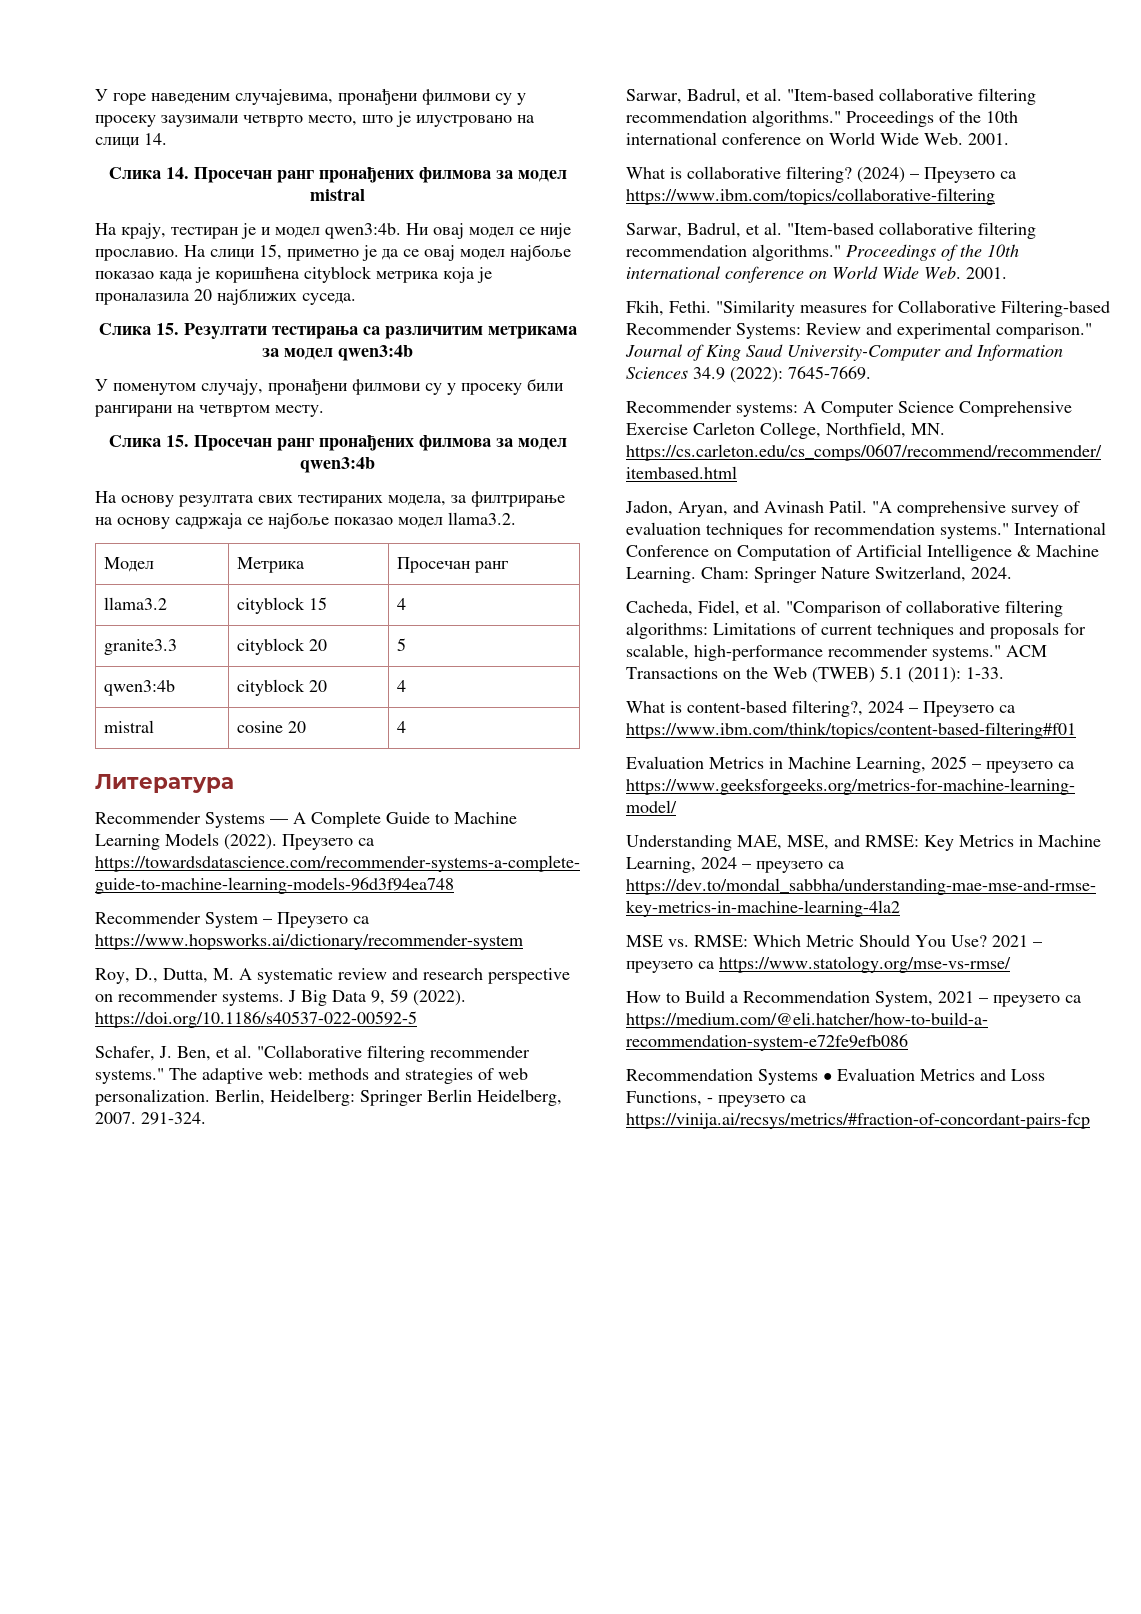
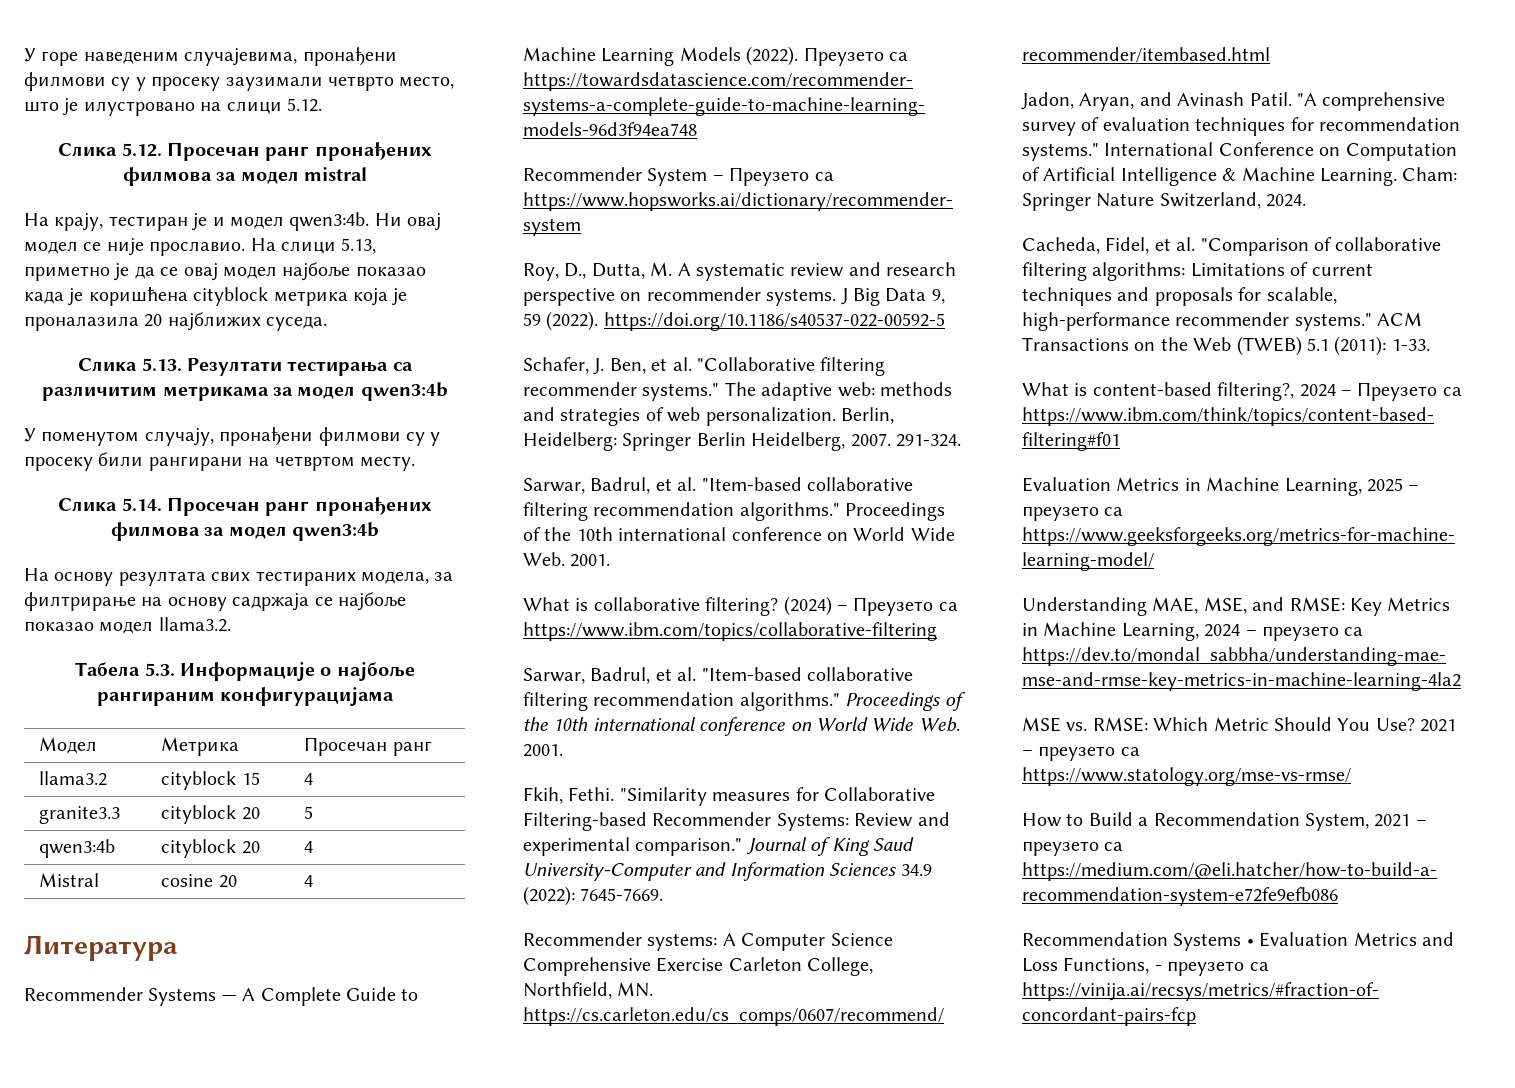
- У горе наведеним случајевима, пронађени филмови су у просеку заузимали четврто место, што је илустровано на слици 14.
- Слика 14. Просечан ранг пронађених филмова за модел mistral
+ У горе наведеним случајевима, пронађени филмови су у просеку заузимали четврто место, што је илустровано на слици 5.12.
+ Слика 5.12. Просечан ранг пронађених филмова за модел mistral
- На слици 15, приметно је да се овај модел најбоље показао када је коришћена cityblock метрика која је проналазила 20 најближих суседа.
+ На слици 5.13, приметно је да се овај модел најбоље показао када је коришћена cityblock метрика која је проналазила 20 најближих суседа.
- Слика 15. Резултати тестирања са различитим метрикама за модел qwen3:4b
+ Слика 5.13. Резултати тестирања са различитим метрикама за модел qwen3:4b
- Слика 15. Просечан ранг пронађених филмова за модел qwen3:4b
+ Слика 5.14. Просечан ранг пронађених филмова за модел qwen3:4b
+ Табела 5.3. Информације о најбоље рангираним конфигурацијама
- mistral | cosine 20 | 4
+ Mistral | cosine 20 | 4

